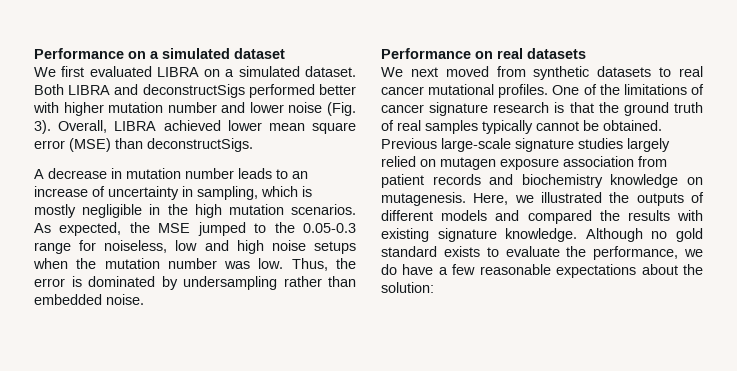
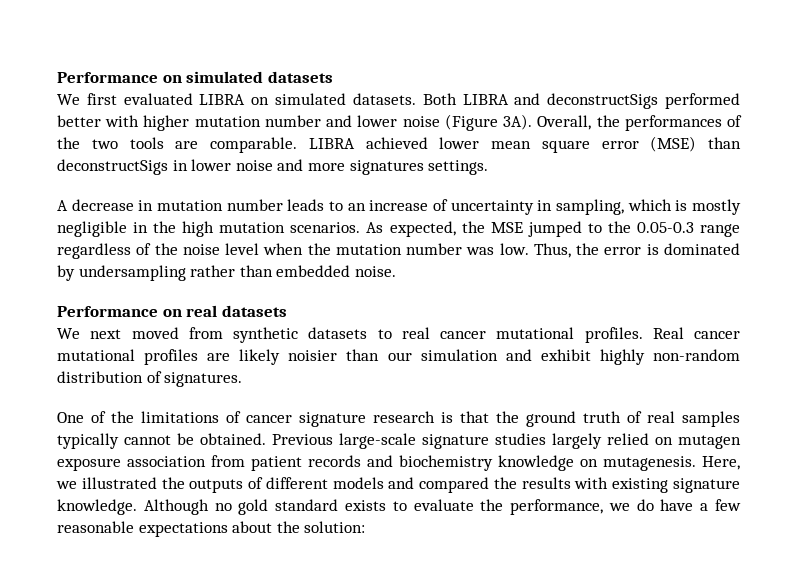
- Performance on a simulated dataset
+ Performance on simulated datasets
- We first evaluated LIBRA on a simulated dataset.
+ We first evaluated LIBRA on simulated datasets.
- Both LIBRA and deconstructSigs performed better with higher mutation number and lower noise (Fig. 3). Overall, LIBRA achieved lower mean square error (MSE) than deconstructSigs.
+ Both LIBRA and deconstructSigs performed better with higher mutation number and lower noise (Figure 3A). Overall, the performances of the two tools are comparable. LIBRA achieved lower mean square error (MSE) than deconstructSigs in lower noise and more signatures settings.
- As expected, the MSE jumped to the 0.05-0.3 range for noiseless, low and high noise setups when the mutation number was low.
+ As expected, the MSE jumped to the 0.05-0.3 range regardless of the noise level when the mutation number was low.
- We next moved from synthetic datasets to real cancer mutational profiles. One of the limitations of cancer signature research is that the ground truth of real samples typically cannot be obtained.
+ We next moved from synthetic datasets to real cancer mutational profiles. Real cancer mutational profiles are likely noisier than our simulation and exhibit highly non-random distribution of signatures.
+ One of the limitations of cancer signature research is that the ground truth of real samples typically cannot be obtained.

